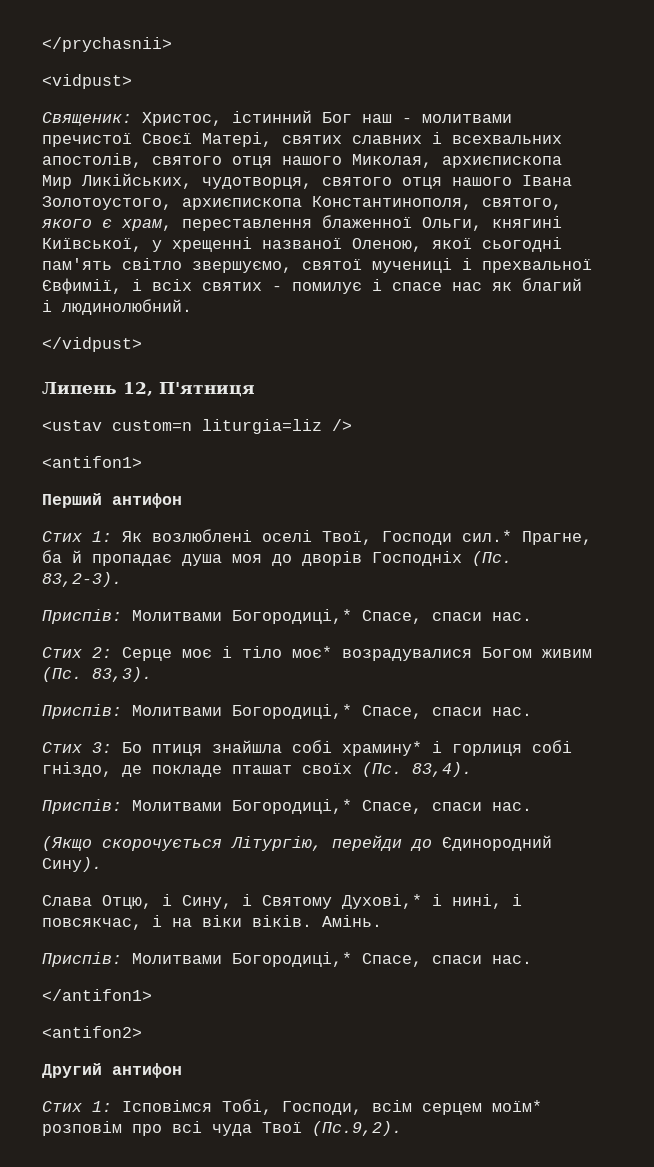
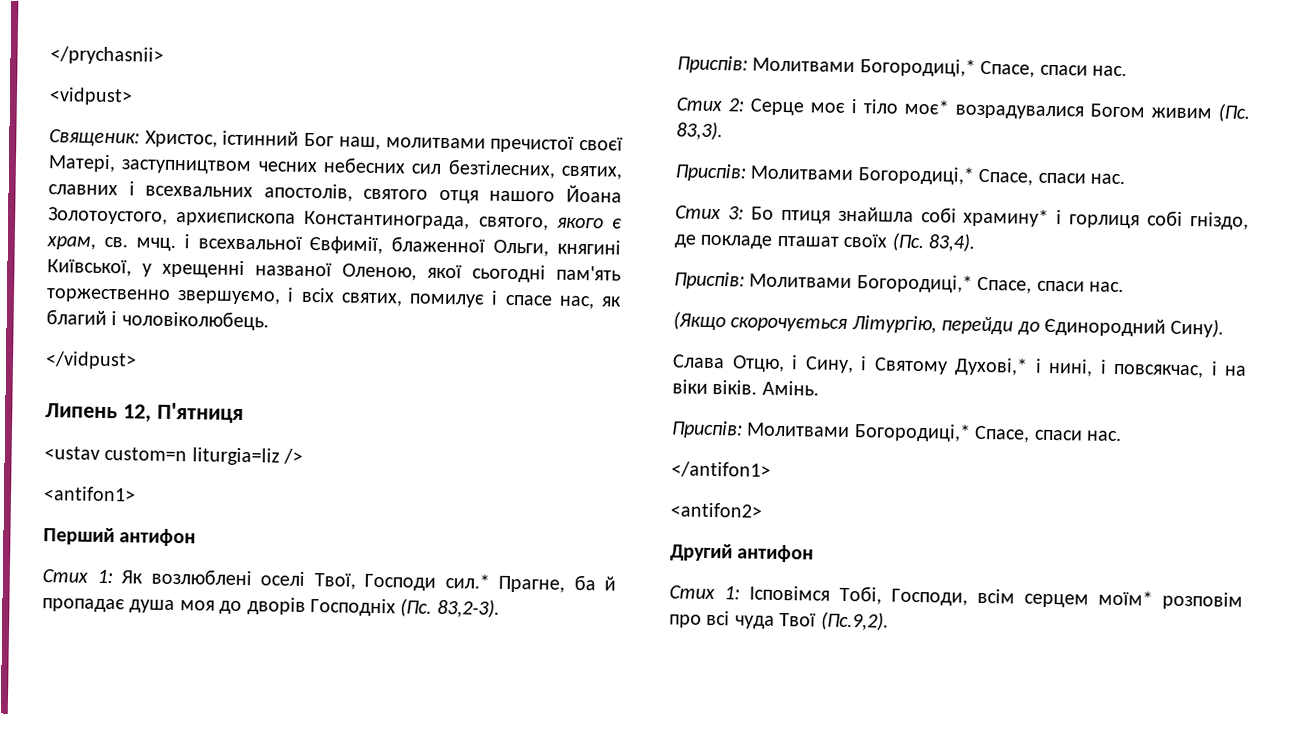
- Священик: Христос, істинний Бог наш - молитвами пречистої Своєї Матері, святих славних і всехвальних апостолів, святого отця нашого Миколая, архиєпископа Мир Ликійських, чудотворця, святого отця нашого Івана Золотоустого, архиєпископа Константинополя, святого, якого є храм, переставлення блаженної Ольги, княгині Київської, у хрещенні названої Оленою, якої сьогодні пам'ять світло звершуємо, святої мучениці і прехвальної Євфимії, і всіх святих - помилує і спасе нас як благий і людинолюбний.
+ Священик: Христос, істинний Бог наш, молитвами пречистої своєї Матері, заступництвом чесних небесних сил безтілесних, святих, славних і всехвальних апостолів, святого отця нашого Йоана Золотоустого, архиєпископа Константинограда, святого, якого є храм, св. мчц. і всехвальної Євфимії, блаженної Ольги, княгині Київської, у хрещенні названої Оленою, якої сьогодні пам'ять торжественно звершуємо, і всіх святих, помилує і спасе нас, як благий і чоловіколюбець.

